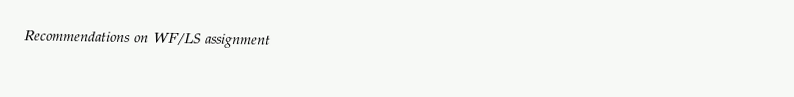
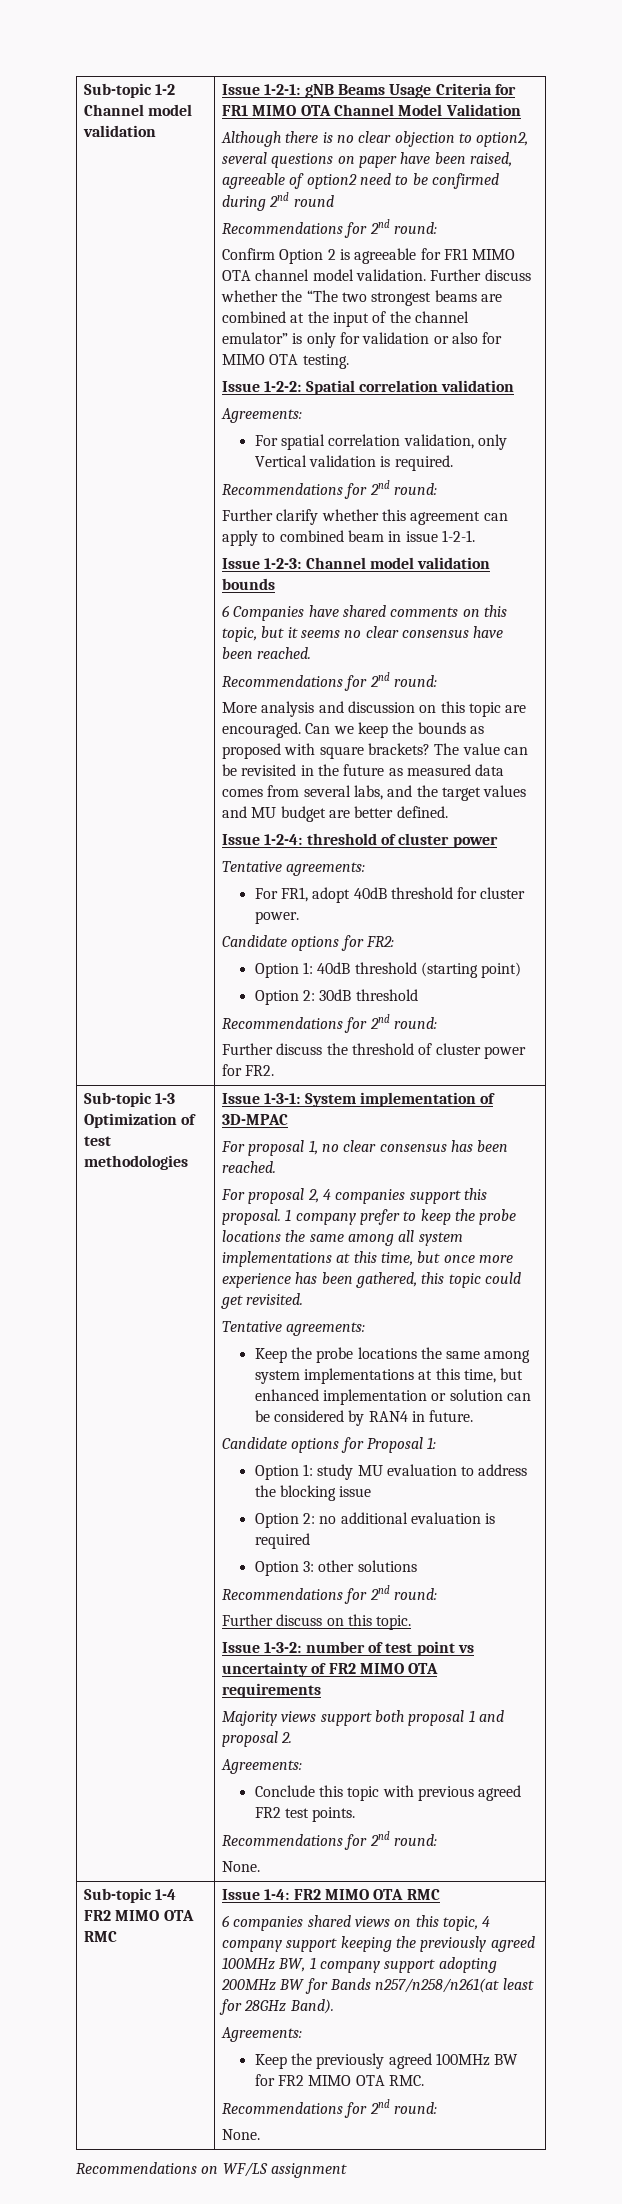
+ Sub-topic 1-2 Channel model validation | Issue 1-2-1: gNB Beams Usage Criteria for FR1 MIMO OTA Channel Model Validation
+ Although there is no clear objection to option2, several questions on paper have been raised, agreeable of option2 need to be confirmed during 2nd round
+ Recommendations for 2nd round:
+ Confirm Option 2 is agreeable for FR1 MIMO OTA channel model validation. Further discuss whether the “The two strongest beams are combined at the input of the channel emulator” is only for validation or also for MIMO OTA testing.
+ Issue 1-2-2: Spatial correlation validation
+ Agreements:
+ For spatial correlation validation, only Vertical validation is required.
+ Recommendations for 2nd round:
+ Further clarify whether this agreement can apply to combined beam in issue 1-2-1.
+ Issue 1-2-3: Channel model validation bounds
+ 6 Companies have shared comments on this topic, but it seems no clear consensus have been reached.
+ Recommendations for 2nd round:
+ More analysis and discussion on this topic are encouraged. Can we keep the bounds as proposed with square brackets? The value can be revisited in the future as measured data comes from several labs, and the target values and MU budget are better defined.
+ Issue 1-2-4: threshold of cluster power
+ Tentative agreements:
+ For FR1, adopt 40dB threshold for cluster power.
+ Candidate options for FR2:
+ Option 1: 40dB threshold (starting point)
+ Option 2: 30dB threshold
+ Recommendations for 2nd round:
+ Further discuss the threshold of cluster power for FR2.
+ Sub-topic 1-3 Optimization of test methodologies | Issue 1-3-1: System implementation of 3D-MPAC
+ For proposal 1, no clear consensus has been reached.
+ For proposal 2, 4 companies support this proposal. 1 company prefer to keep the probe locations the same among all system implementations at this time, but once more experience has been gathered, this topic could get revisited.
+ Tentative agreements:
+ Keep the probe locations the same among system implementations at this time, but enhanced implementation or solution can be considered by RAN4 in future.
+ Candidate options for Proposal 1:
+ Option 1: study MU evaluation to address the blocking issue
+ Option 2: no additional evaluation is required
+ Option 3: other solutions
+ Recommendations for 2nd round:
+ Further discuss on this topic.
+ Issue 1-3-2: number of test point vs uncertainty of FR2 MIMO OTA requirements
+ Majority views support both proposal 1 and proposal 2.
+ Agreements:
+ Conclude this topic with previous agreed FR2 test points.
+ Recommendations for 2nd round:
+ None.
+ Sub-topic 1-4 FR2 MIMO OTA RMC | Issue 1-4: FR2 MIMO OTA RMC
+ 6 companies shared views on this topic, 4 company support keeping the previously agreed 100MHz BW, 1 company support adopting 200MHz BW for Bands n257/n258/n261(at least for 28GHz Band).
+ Agreements:
+ Keep the previously agreed 100MHz BW for FR2 MIMO OTA RMC.
+ Recommendations for 2nd round:
+ None.

